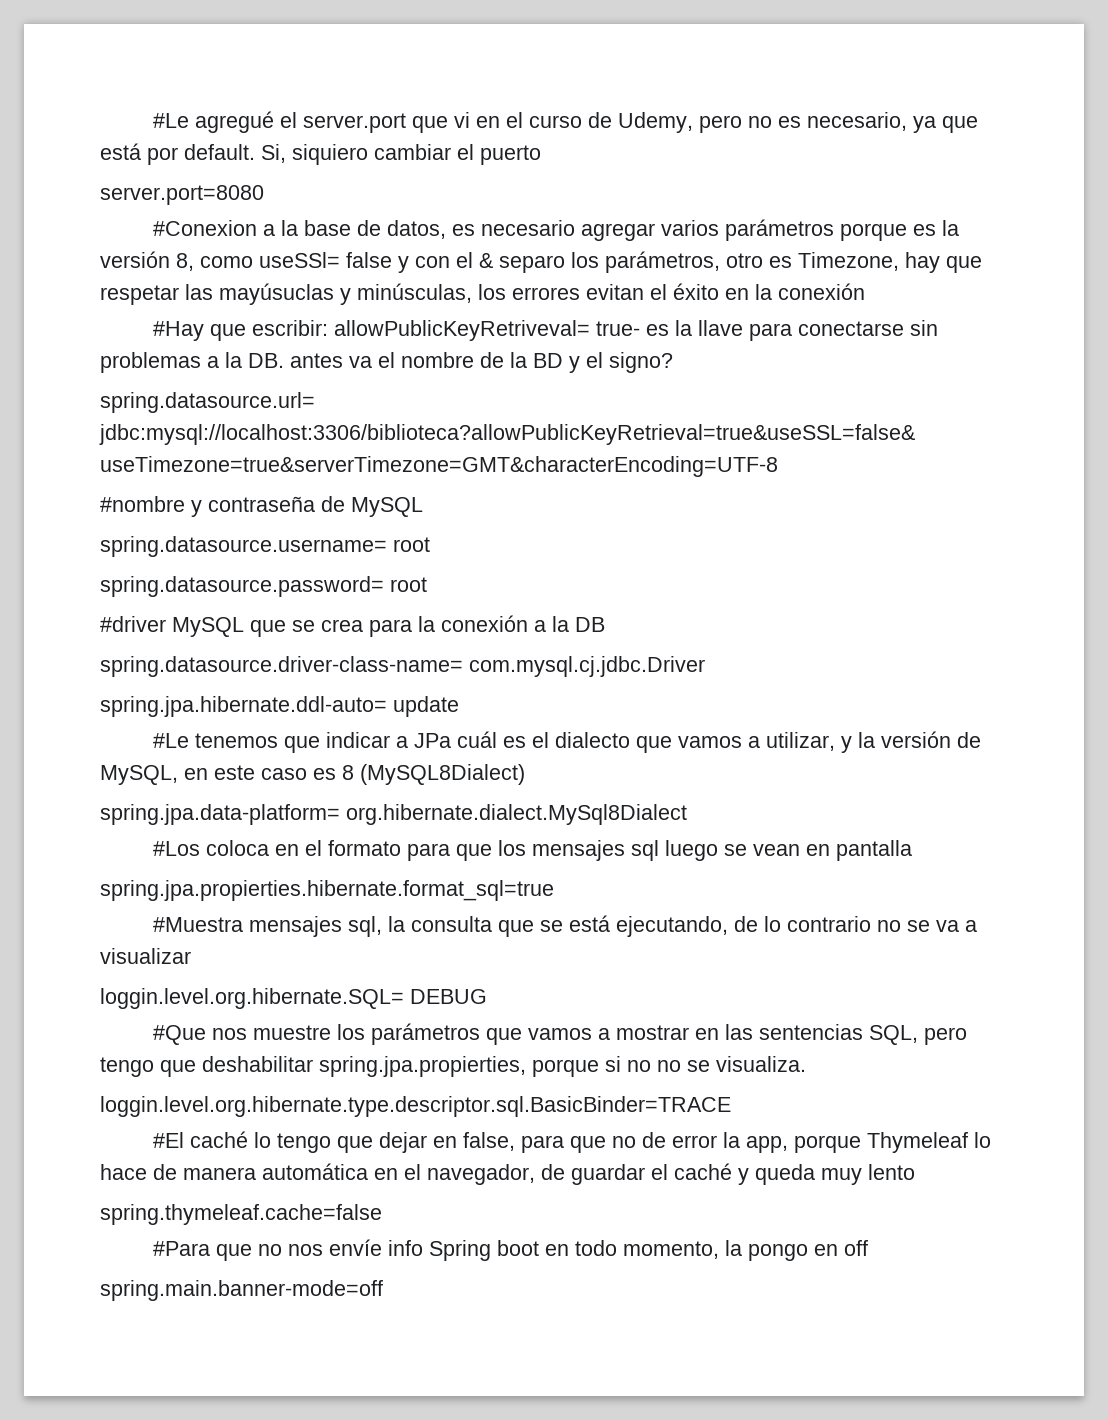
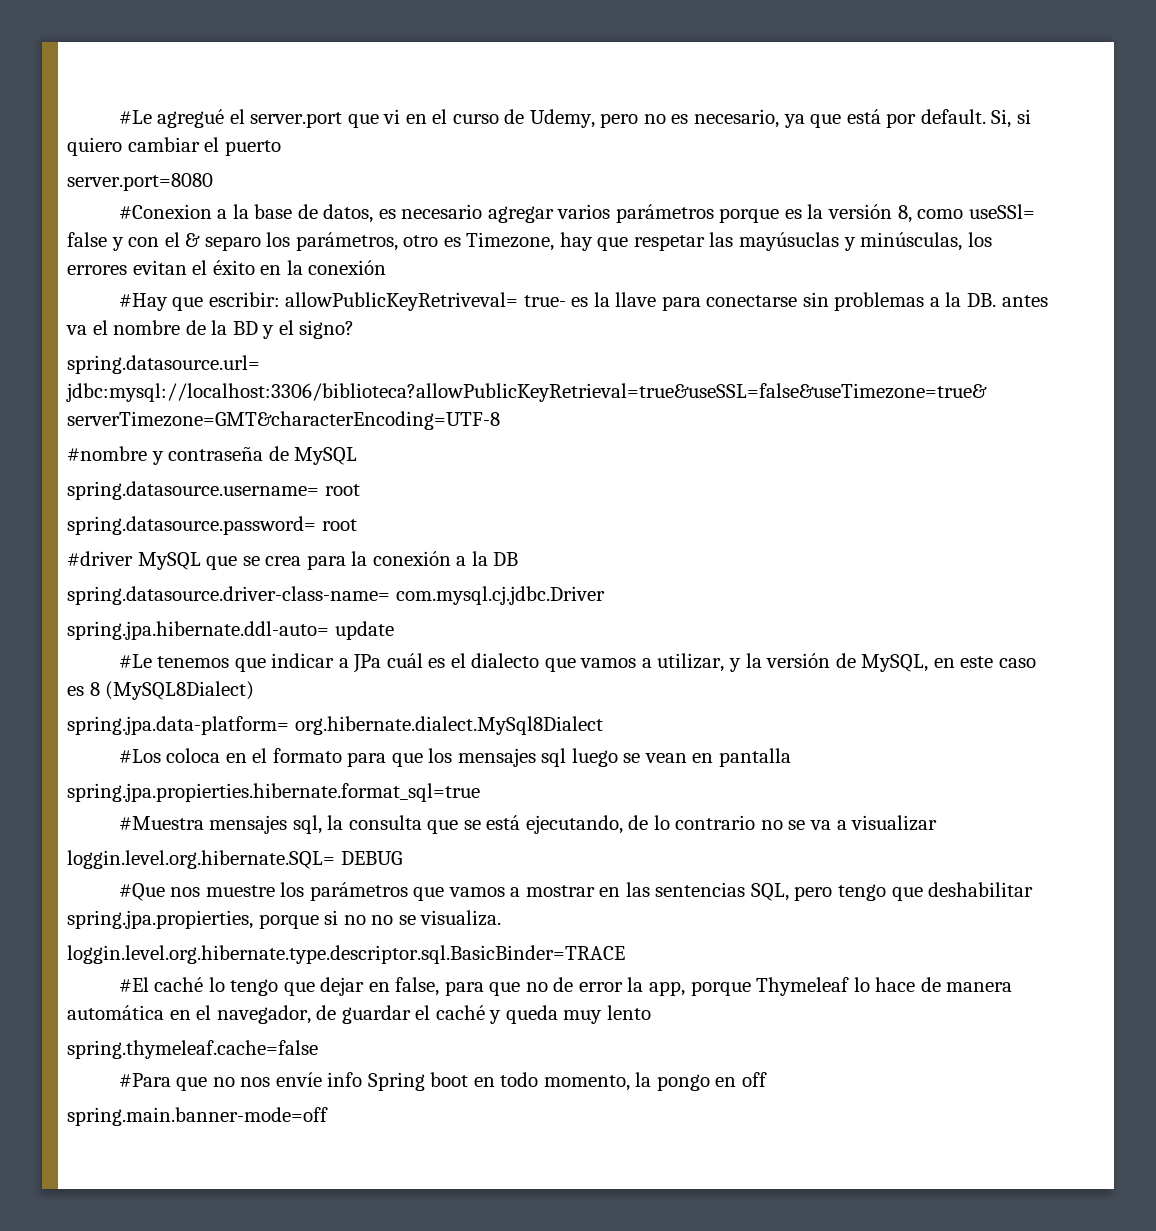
- Si, siquiero cambiar el puerto
+ Si, si quiero cambiar el puerto

